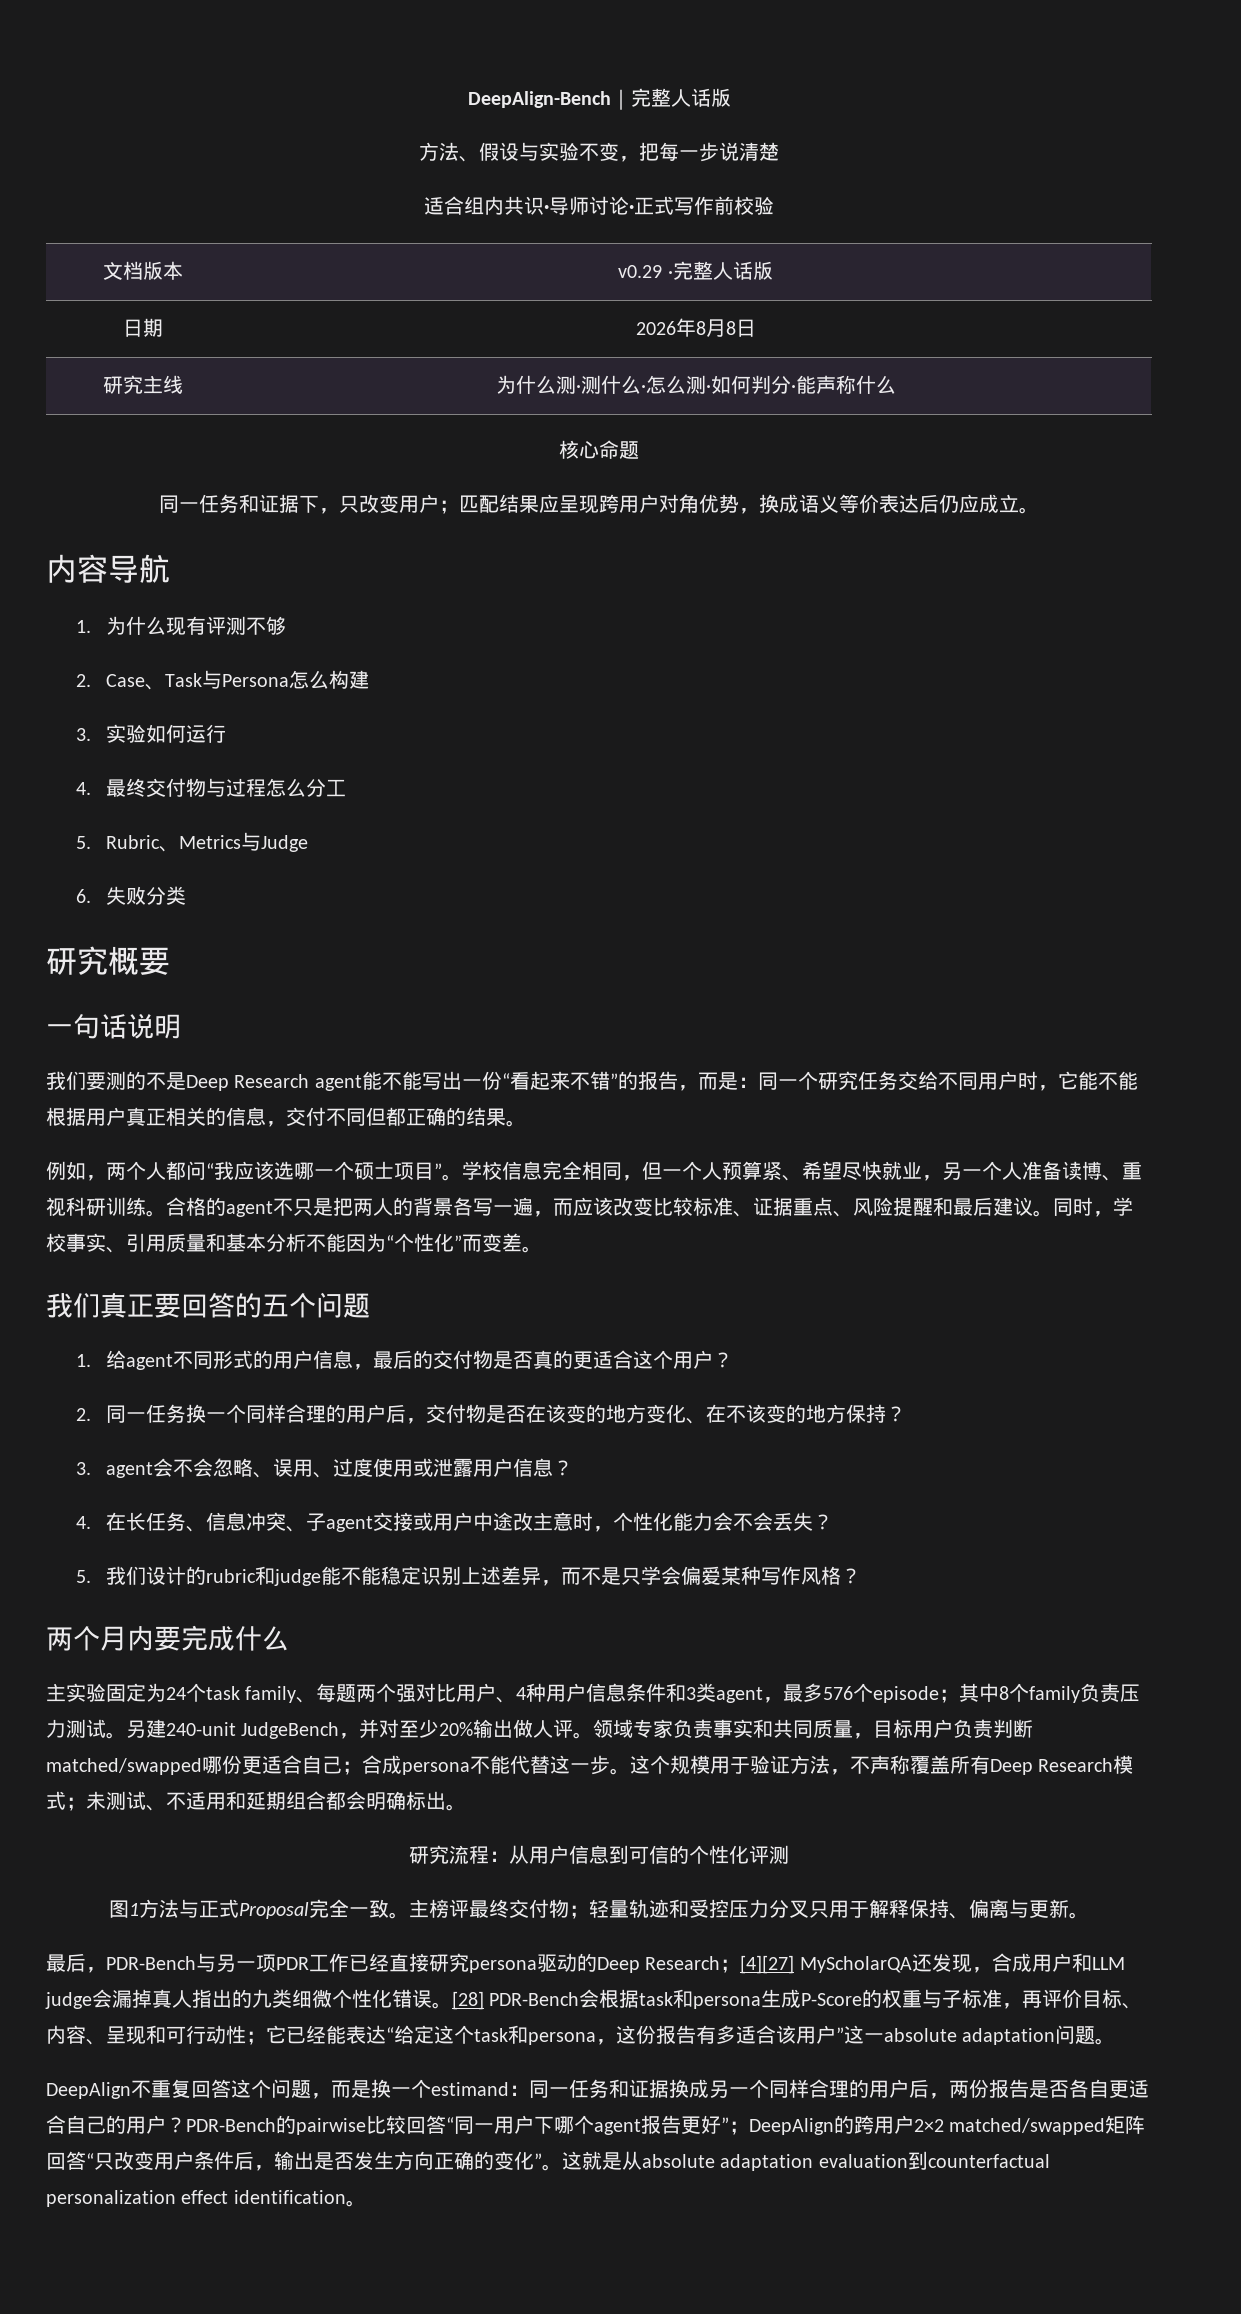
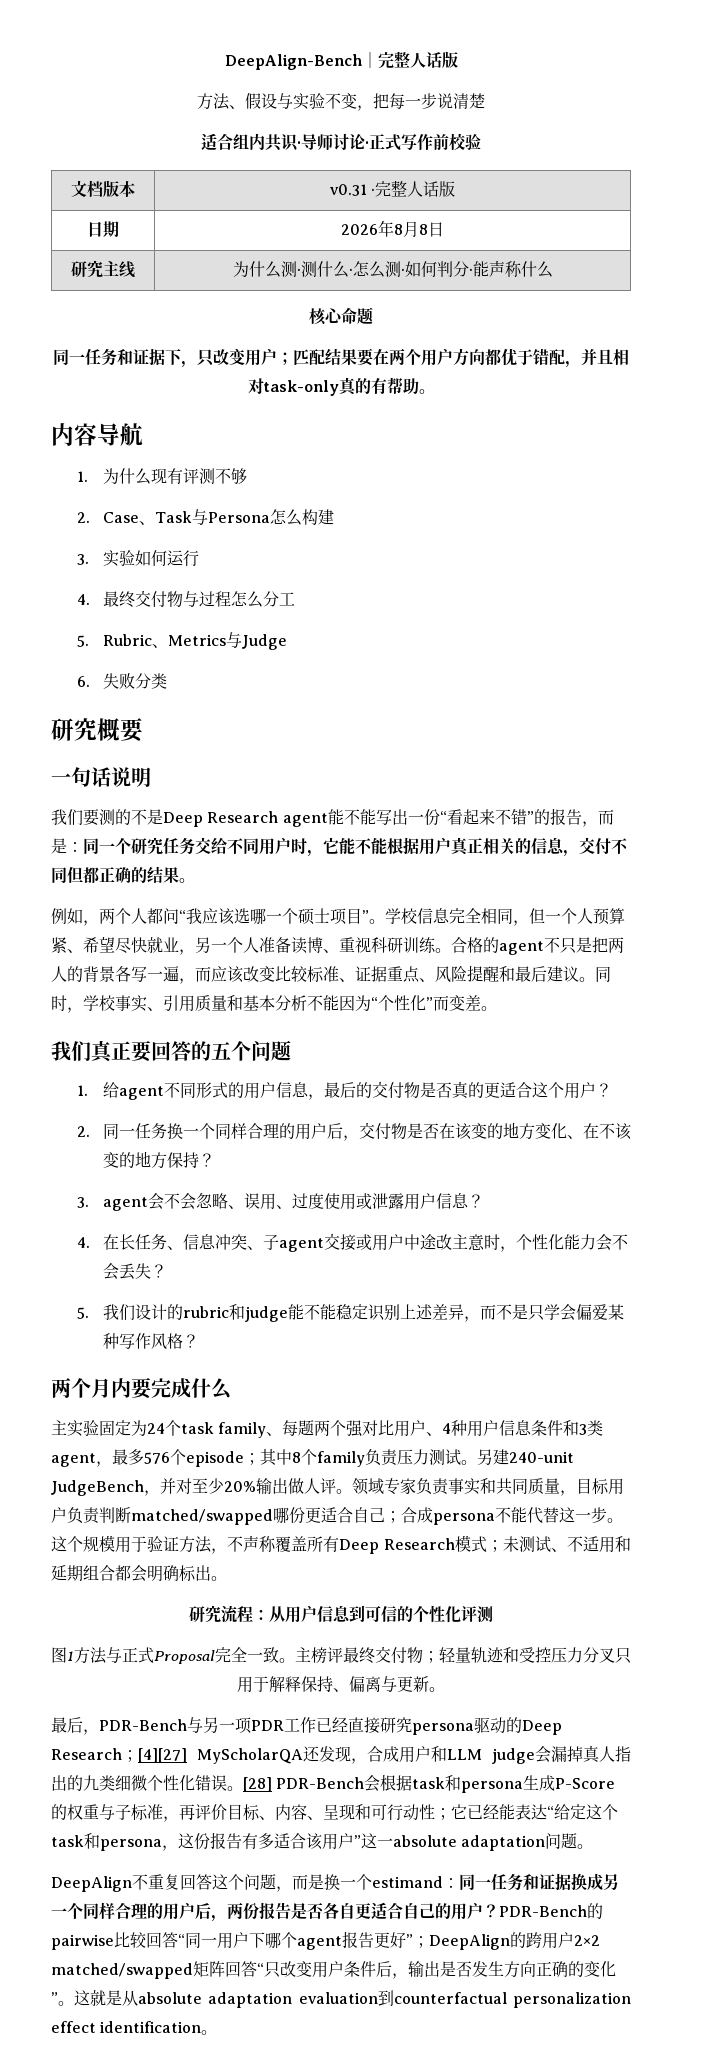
- 文档版本 | v0.29 ·完整人话版
+ 文档版本 | v0.31 ·完整人话版
- 同一任务和证据下，只改变用户；匹配结果应呈现跨用户对角优势，换成语义等价表达后仍应成立。
+ 同一任务和证据下，只改变用户；匹配结果要在两个用户方向都优于错配，并且相对task-only真的有帮助。

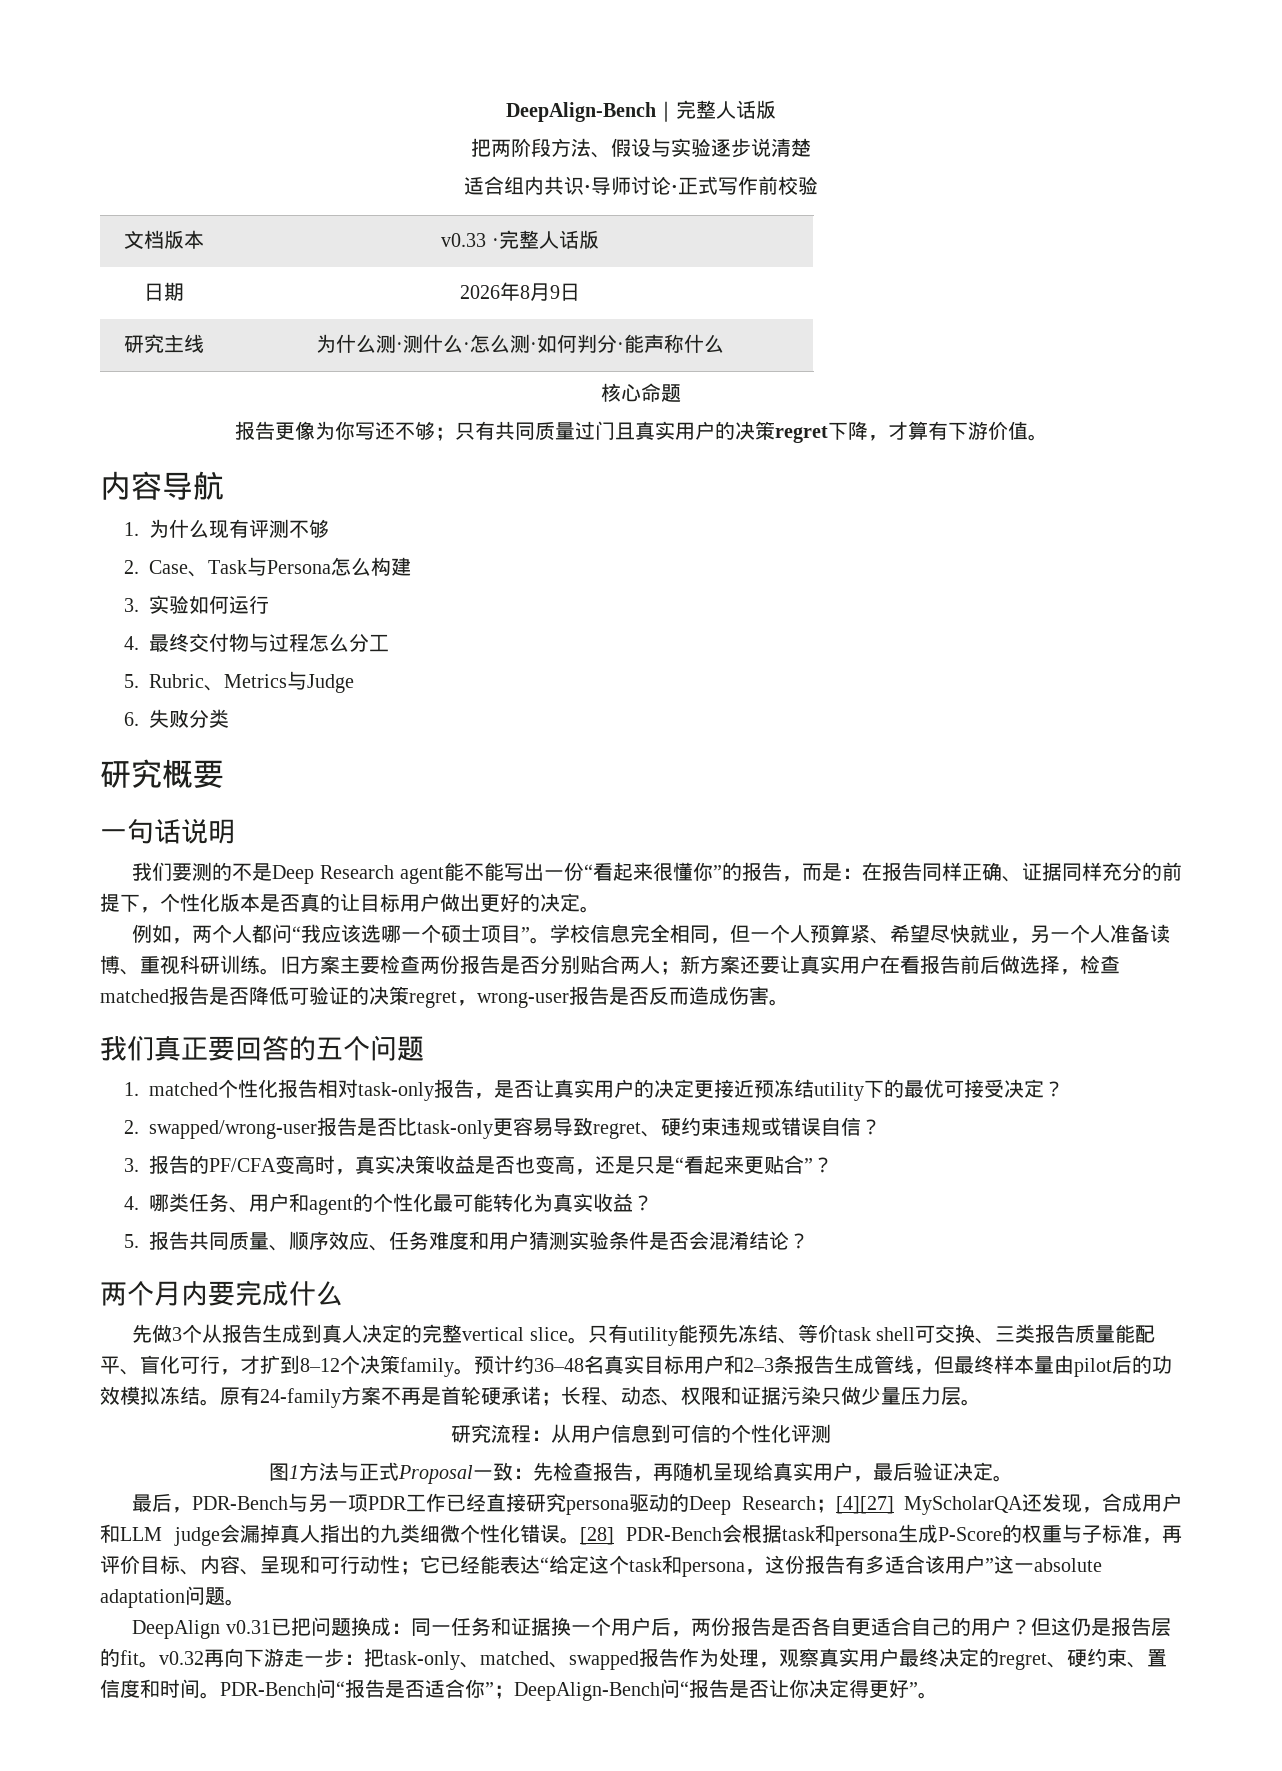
- 方法、假设与实验不变，把每一步说清楚
+ 把两阶段方法、假设与实验逐步说清楚
- 文档版本 | v0.31 ·完整人话版
+ 文档版本 | v0.33 ·完整人话版
- 日期 | 2026年8月8日
+ 日期 | 2026年8月9日
- 同一任务和证据下，只改变用户；匹配结果要在两个用户方向都优于错配，并且相对task-only真的有帮助。
+ 报告更像为你写还不够；只有共同质量过门且真实用户的决策regret下降，才算有下游价值。
- 我们要测的不是Deep Research agent能不能写出一份“看起来不错”的报告，而是：同一个研究任务交给不同用户时，它能不能根据用户真正相关的信息，交付不同但都正确的结果。
+ 我们要测的不是Deep Research agent能不能写出一份“看起来很懂你”的报告，而是：在报告同样正确、证据同样充分的前提下，个性化版本是否真的让目标用户做出更好的决定。
- 合格的agent不只是把两人的背景各写一遍，而应该改变比较标准、证据重点、风险提醒和最后建议。同时，学校事实、引用质量和基本分析不能因为“个性化”而变差。
+ 旧方案主要检查两份报告是否分别贴合两人；新方案还要让真实用户在看报告前后做选择，检查matched报告是否降低可验证的决策regret，wrong-user报告是否反而造成伤害。
- 1.给agent不同形式的用户信息，最后的交付物是否真的更适合这个用户？
- 2.同一任务换一个同样合理的用户后，交付物是否在该变的地方变化、在不该变的地方保持？
- 3. agent会不会忽略、误用、过度使用或泄露用户信息？
- 4.在长任务、信息冲突、子agent交接或用户中途改主意时，个性化能力会不会丢失？
- 5.我们设计的rubric和judge能不能稳定识别上述差异，而不是只学会偏爱某种写作风格？
+ 1. matched个性化报告相对task-only报告，是否让真实用户的决定更接近预冻结utility下的最优可接受决定？
+ 2. swapped/wrong-user报告是否比task-only更容易导致regret、硬约束违规或错误自信？
+ 3.报告的PF/CFA变高时，真实决策收益是否也变高，还是只是“看起来更贴合”？
+ 4.哪类任务、用户和agent的个性化最可能转化为真实收益？
+ 5.报告共同质量、顺序效应、任务难度和用户猜测实验条件是否会混淆结论？
- 主实验固定为24个task family、每题两个强对比用户、4种用户信息条件和3类agent，最多576个episode；其中8个family负责压力测试。另建240-unit JudgeBench，并对至少20%输出做人评。领域专家负责事实和共同质量，目标用户负责判断matched/swapped哪份更适合自己；合成persona不能代替这一步。这个规模用于验证方法，不声称覆盖所有Deep Research模式；未测试、不适用和延期组合都会明确标出。
+ 先做3个从报告生成到真人决定的完整vertical slice。只有utility能预先冻结、等价task shell可交换、三类报告质量能配平、盲化可行，才扩到8–12个决策family。预计约36–48名真实目标用户和2–3条报告生成管线，但最终样本量由pilot后的功效模拟冻结。原有24-family方案不再是首轮硬承诺；长程、动态、权限和证据污染只做少量压力层。
- 图1方法与正式Proposal完全一致。主榜评最终交付物；轻量轨迹和受控压力分叉只用于解释保持、偏离与更新。
+ 图1方法与正式Proposal一致：先检查报告，再随机呈现给真实用户，最后验证决定。
- DeepAlign不重复回答这个问题，而是换一个estimand：同一任务和证据换成另一个同样合理的用户后，两份报告是否各自更适合自己的用户？
+ DeepAlign v0.31已把问题换成：同一任务和证据换一个用户后，两份报告是否各自更适合自己的用户？
- PDR-Bench的pairwise比较回答“同一用户下哪个agent报告更好”；DeepAlign的跨用户2×2 matched/swapped矩阵回答“只改变用户条件后，输出是否发生方向正确的变化”。这就是从absolute adaptation evaluation到counterfactual personalization effect identification。
+ 但这仍是报告层的fit。v0.32再向下游走一步：把task-only、matched、swapped报告作为处理，观察真实用户最终决定的regret、硬约束、置信度和时间。PDR-Bench问“报告是否适合你”；DeepAlign-Bench问“报告是否让你决定得更好”。

